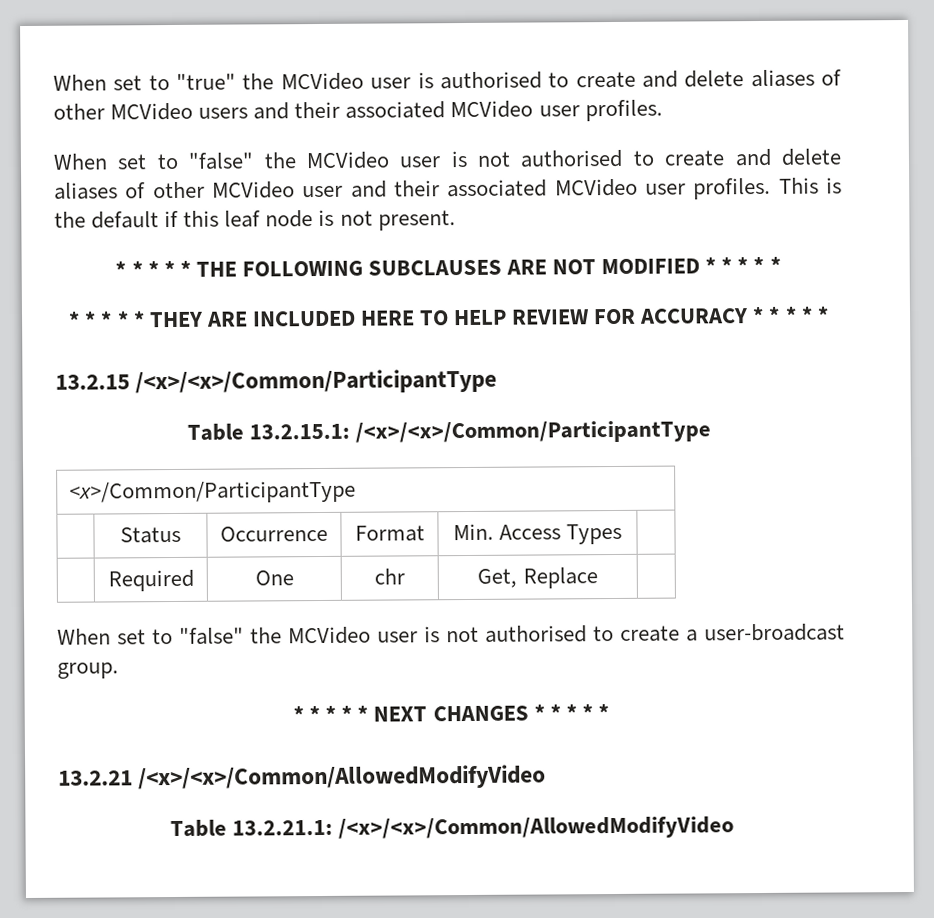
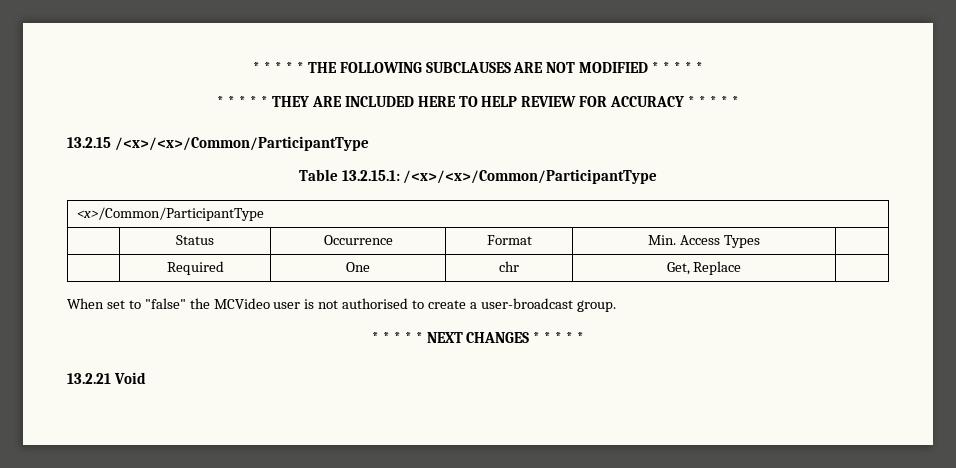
- When set to "true" the MCVideo user is authorised to create and delete aliases of other MCVideo users and their associated MCVideo user profiles.
- When set to "false" the MCVideo user is not authorised to create and delete aliases of other MCVideo user and their associated MCVideo user profiles. This is the default if this leaf node is not present.
- 13.2.21 /<x>/<x>/Common/AllowedModifyVideo
- Table 13.2.21.1: /<x>/<x>/Common/AllowedModifyVideo
+ 13.2.21 Void

